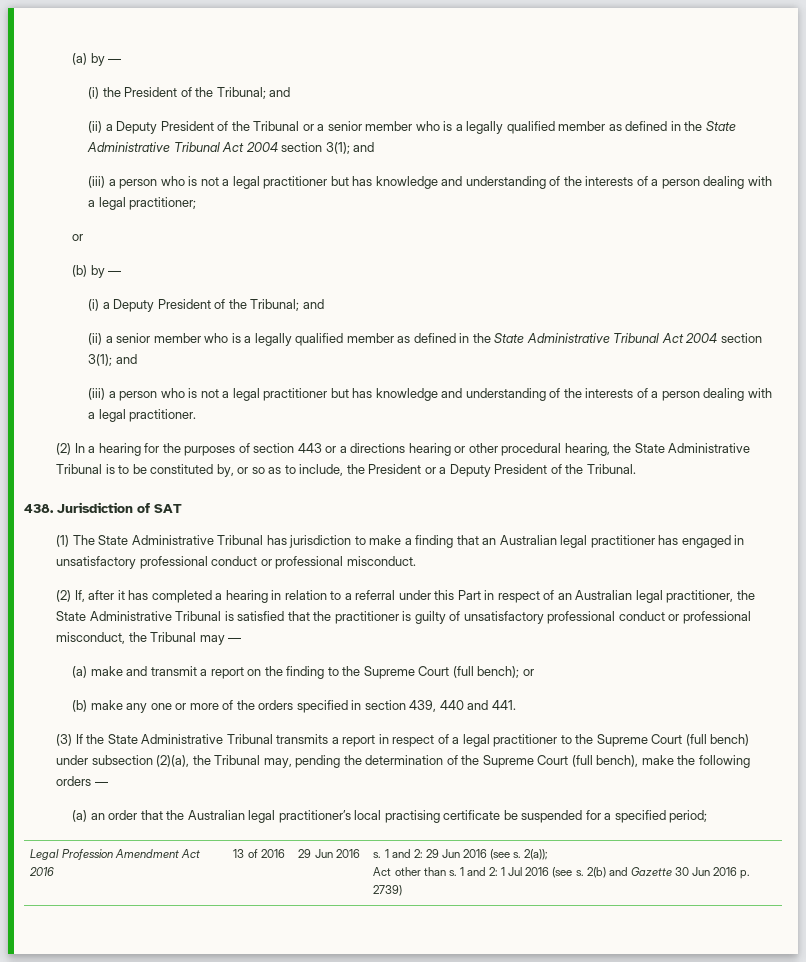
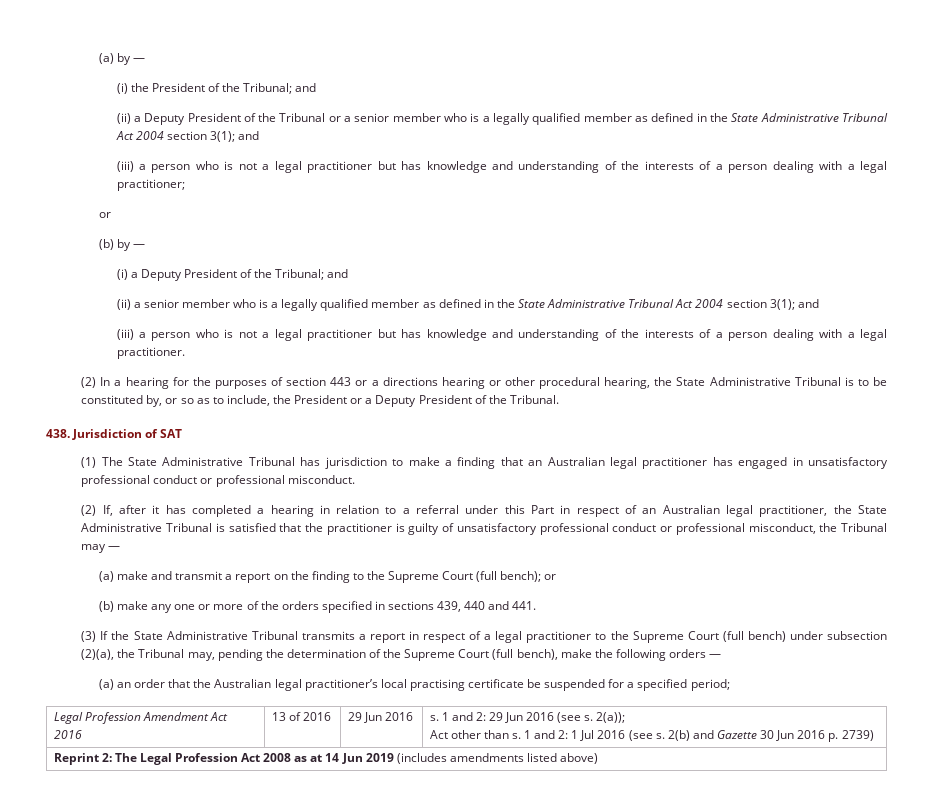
- (b) make any one or more of the orders specified in section 439, 440 and 441.
+ (b) make any one or more of the orders specified in sections 439, 440 and 441.
+ Reprint 2: The Legal Profession Act 2008 as at 14 Jun 2019 (includes amendments listed above)

